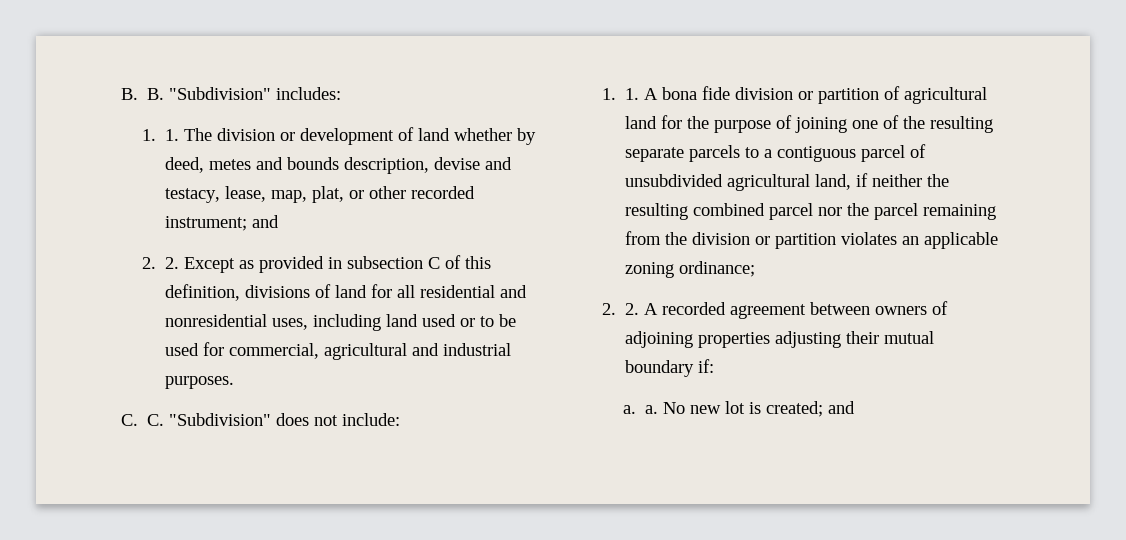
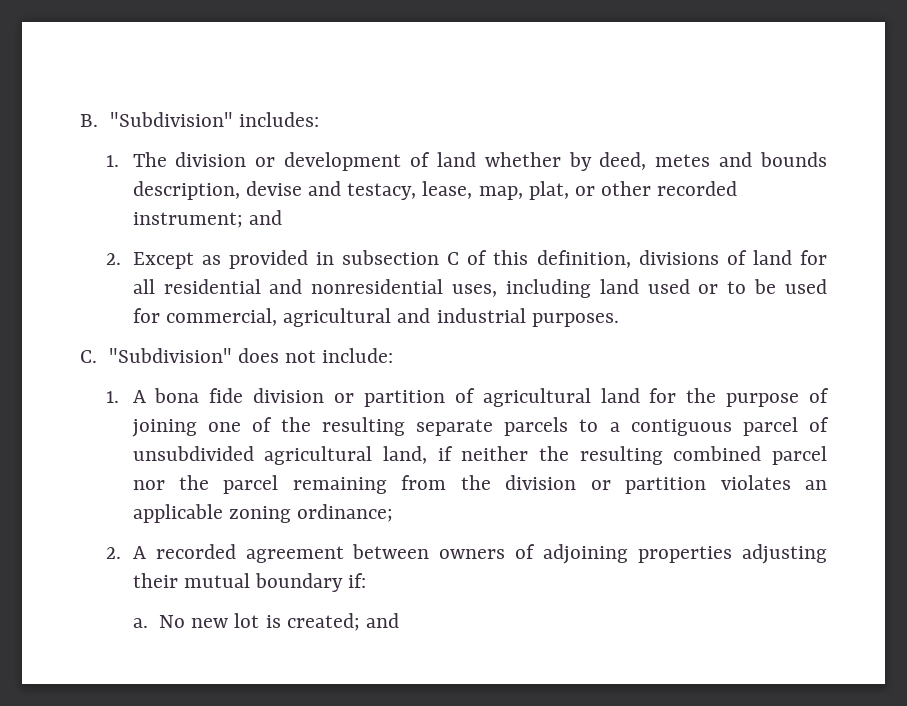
- B. B. "Subdivision" includes:
+ B. "Subdivision" includes:
- 1. 1. The division or development of land whether by deed, metes and bounds description, devise and testacy, lease, map, plat, or other recorded instrument; and
+ 1. The division or development of land whether by deed, metes and bounds description, devise and testacy, lease, map, plat, or other recorded instrument; and
- 2. 2. Except as provided in subsection C of this definition, divisions of land for all residential and nonresidential uses, including land used or to be used for commercial, agricultural and industrial purposes.
+ 2. Except as provided in subsection C of this definition, divisions of land for all residential and nonresidential uses, including land used or to be used for commercial, agricultural and industrial purposes.
- C. C. "Subdivision" does not include:
+ C. "Subdivision" does not include:
- 1. 1. A bona fide division or partition of agricultural land for the purpose of joining one of the resulting separate parcels to a contiguous parcel of unsubdivided agricultural land, if neither the resulting combined parcel nor the parcel remaining from the division or partition violates an applicable zoning ordinance;
+ 1. A bona fide division or partition of agricultural land for the purpose of joining one of the resulting separate parcels to a contiguous parcel of unsubdivided agricultural land, if neither the resulting combined parcel nor the parcel remaining from the division or partition violates an applicable zoning ordinance;
- 2. 2. A recorded agreement between owners of adjoining properties adjusting their mutual boundary if:
+ 2. A recorded agreement between owners of adjoining properties adjusting their mutual boundary if:
- a. a.
+ a.

